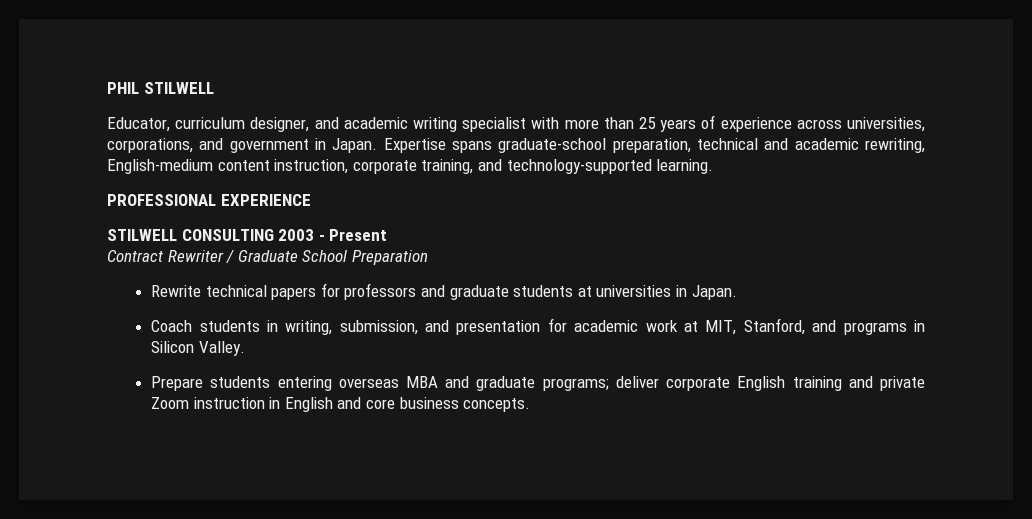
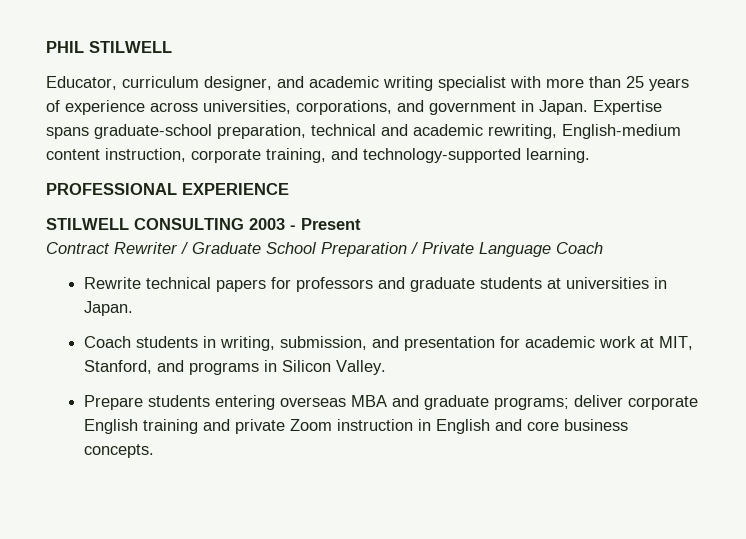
- Contract Rewriter / Graduate School Preparation
+ Contract Rewriter / Graduate School Preparation / Private Language Coach

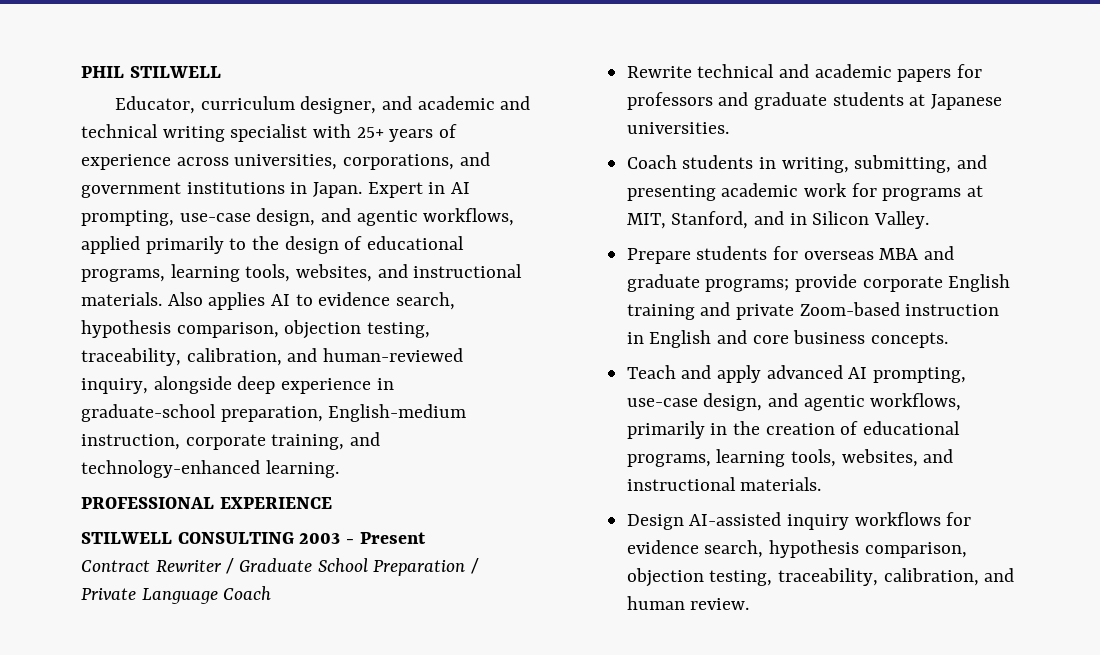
- Educator, curriculum designer, and academic writing specialist with more than 25 years of experience across universities, corporations, and government in Japan. Expertise spans graduate-school preparation, technical and academic rewriting, English-medium content instruction, corporate training, and technology-supported learning.
+ Educator, curriculum designer, and academic and technical writing specialist with 25+ years of experience across universities, corporations, and government institutions in Japan. Expert in AI prompting, use-case design, and agentic workflows, applied primarily to the design of educational programs, learning tools, websites, and instructional materials. Also applies AI to evidence search, hypothesis comparison, objection testing, traceability, calibration, and human-reviewed inquiry, alongside deep experience in graduate-school preparation, English-medium instruction, corporate training, and technology-enhanced learning.
- Rewrite technical papers for professors and graduate students at universities in Japan.
+ Rewrite technical and academic papers for professors and graduate students at Japanese universities.
- Coach students in writing, submission, and presentation for academic work at MIT, Stanford, and programs in Silicon Valley.
+ Coach students in writing, submitting, and presenting academic work for programs at MIT, Stanford, and in Silicon Valley.
- Prepare students entering overseas MBA and graduate programs; deliver corporate English training and private Zoom instruction in English and core business concepts.
+ Prepare students for overseas MBA and graduate programs; provide corporate English training and private Zoom-based instruction in English and core business concepts.
+ Teach and apply advanced AI prompting, use-case design, and agentic workflows, primarily in the creation of educational programs, learning tools, websites, and instructional materials.
+ Design AI-assisted inquiry workflows for evidence search, hypothesis comparison, objection testing, traceability, calibration, and human review.

